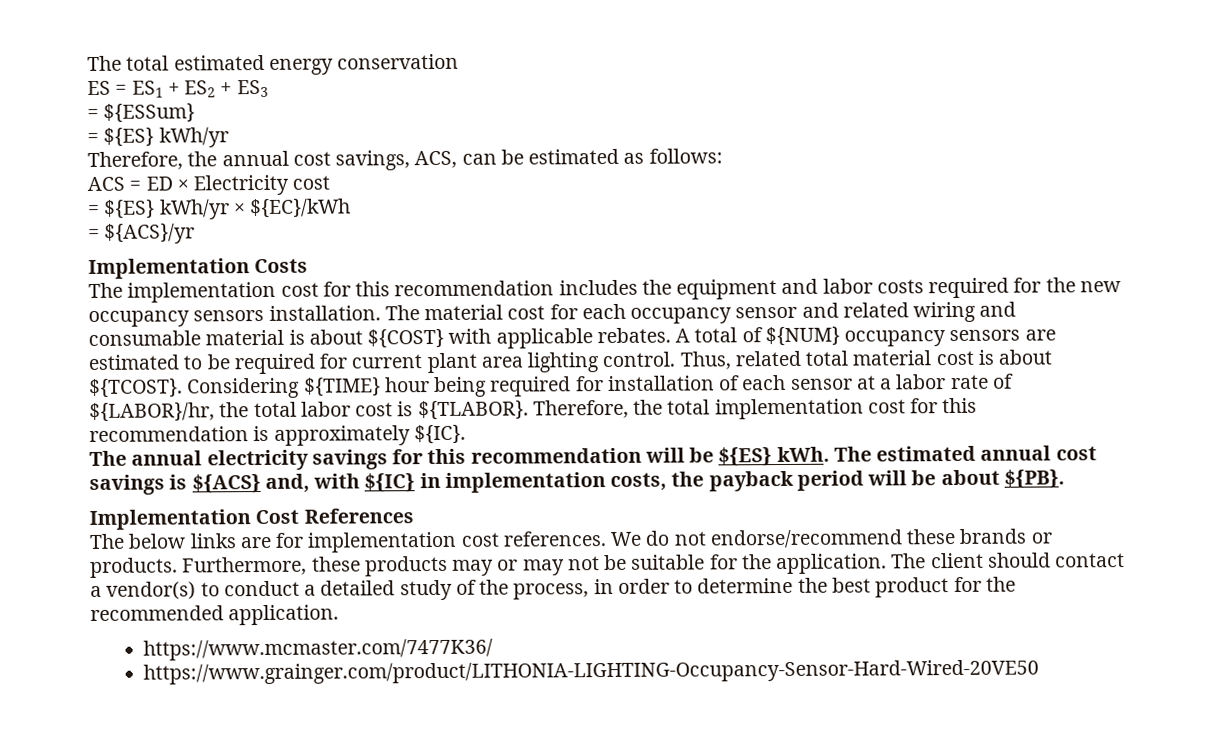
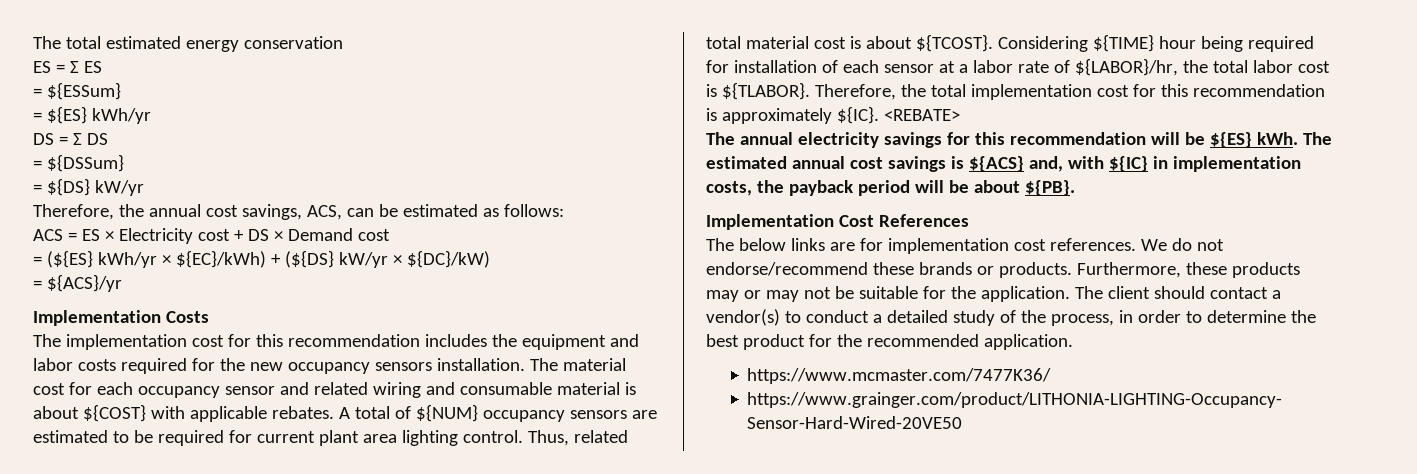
- ES = ES1 + ES2 + ES3
+ ES = Σ ES
+ DS = Σ DS
+ = ${DSSum}
+ = ${DS} kW/yr
- ACS = ED × Electricity cost
- = ${ES} kWh/yr × ${EC}/kWh
+ ACS = ES × Electricity cost + DS × Demand cost
+ = (${ES} kWh/yr × ${EC}/kWh) + (${DS} kW/yr × ${DC}/kW)
+ <REBATE>

